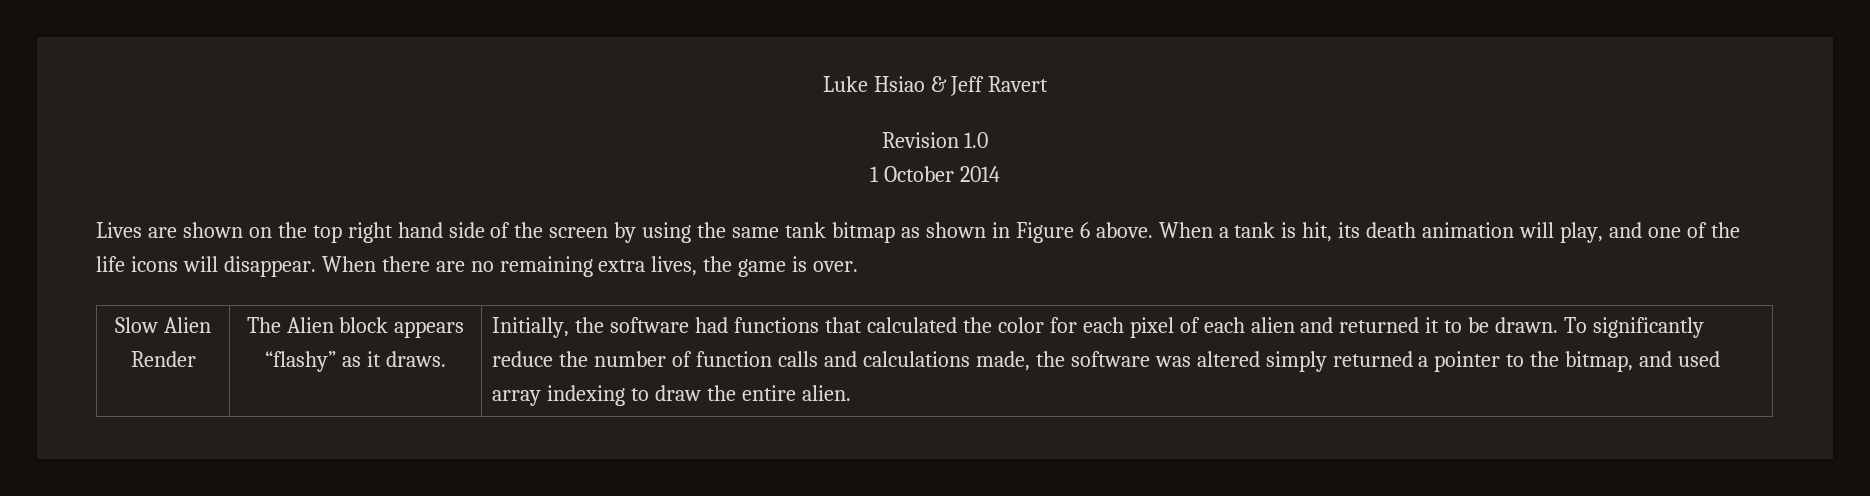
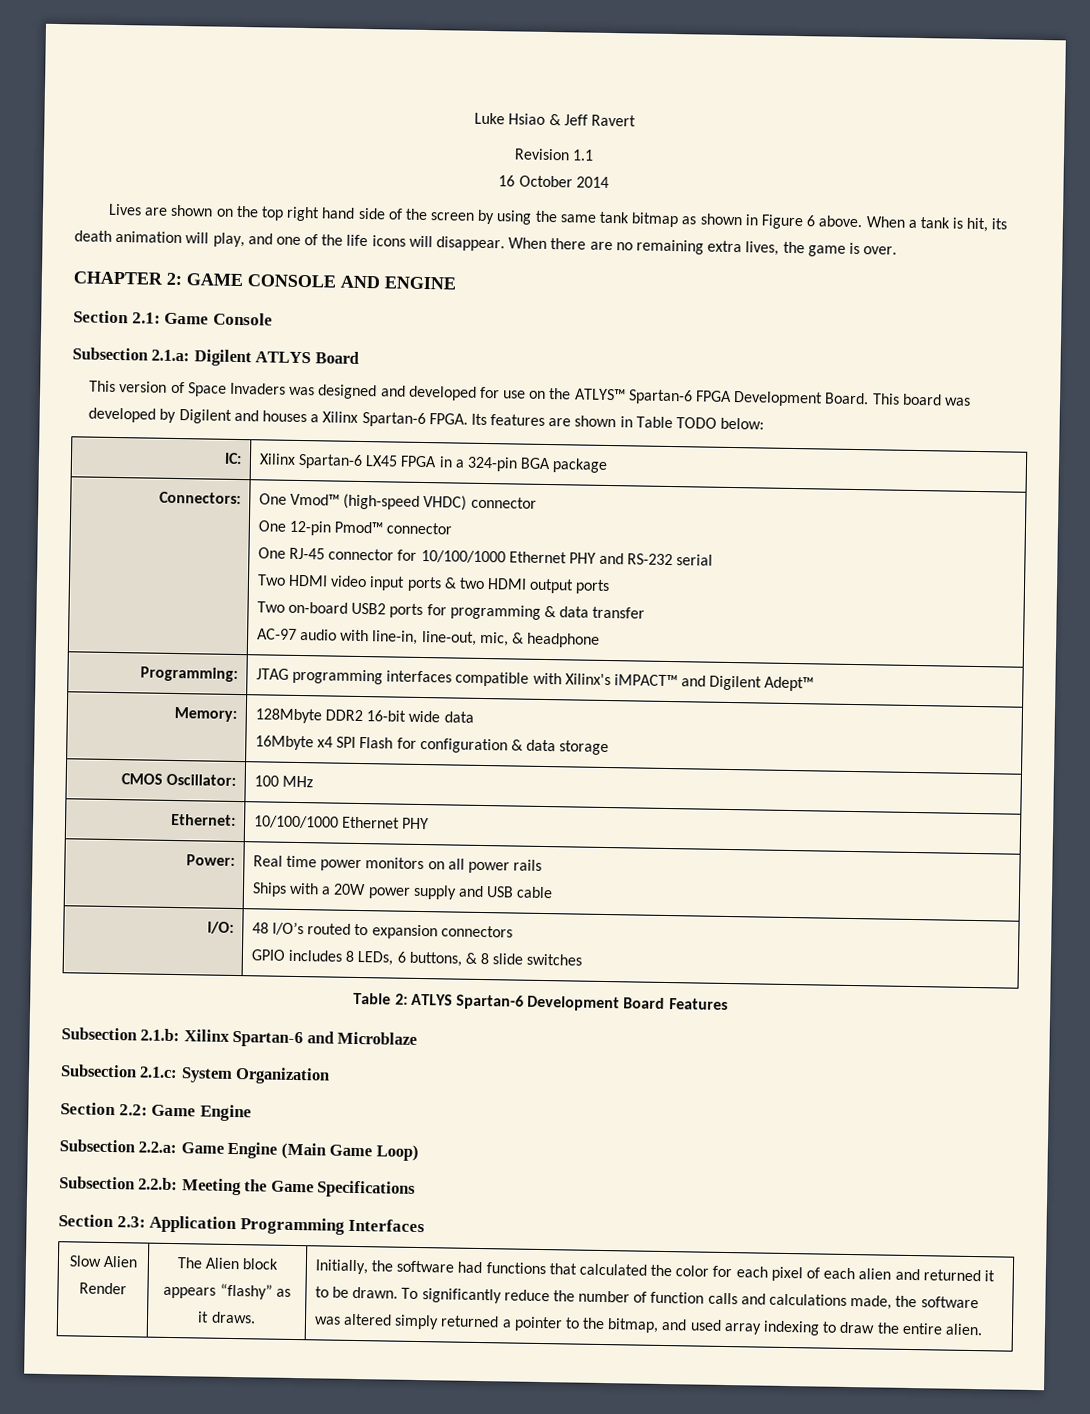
- Revision 1.0
- 1 October 2014
+ Revision 1.1
+ 16 October 2014
+ CHAPTER 2: GAME CONSOLE AND ENGINE
+ Section 2.1: Game Console
+ Subsection 2.1.a: Digilent ATLYS Board
+ This version of Space Invaders was designed and developed for use on the ATLYS™ Spartan-6 FPGA Development Board. This board was developed by Digilent and houses a Xilinx Spartan-6 FPGA. Its features are shown in Table TODO below:
+ IC: | Xilinx Spartan-6 LX45 FPGA in a 324-pin BGA package
+ Connectors: | One Vmod™ (high-speed VHDC) connector
+ One 12-pin Pmod™ connector
+ One RJ-45 connector for 10/100/1000 Ethernet PHY and RS-232 serial
+ Two HDMI video input ports & two HDMI output ports
+ Two on-board USB2 ports for programming & data transfer
+ AC-97 audio with line-in, line-out, mic, & headphone
+ Programming: | JTAG programming interfaces compatible with Xilinx's iMPACT™ and Digilent Adept™
+ Memory: | 128Mbyte DDR2 16-bit wide data
+ 16Mbyte x4 SPI Flash for configuration & data storage
+ CMOS Oscillator: | 100 MHz
+ Ethernet: | 10/100/1000 Ethernet PHY
+ Power: | Real time power monitors on all power rails
+ Ships with a 20W power supply and USB cable
+ I/O: | 48 I/O’s routed to expansion connectors
+ GPIO includes 8 LEDs, 6 buttons, & 8 slide switches
+ Table 2: ATLYS Spartan-6 Development Board Features
+ Subsection 2.1.b: Xilinx Spartan-6 and Microblaze
+ Subsection 2.1.c: System Organization
+ Section 2.2: Game Engine
+ Subsection 2.2.a: Game Engine (Main Game Loop)
+ Subsection 2.2.b: Meeting the Game Specifications
+ Section 2.3: Application Programming Interfaces

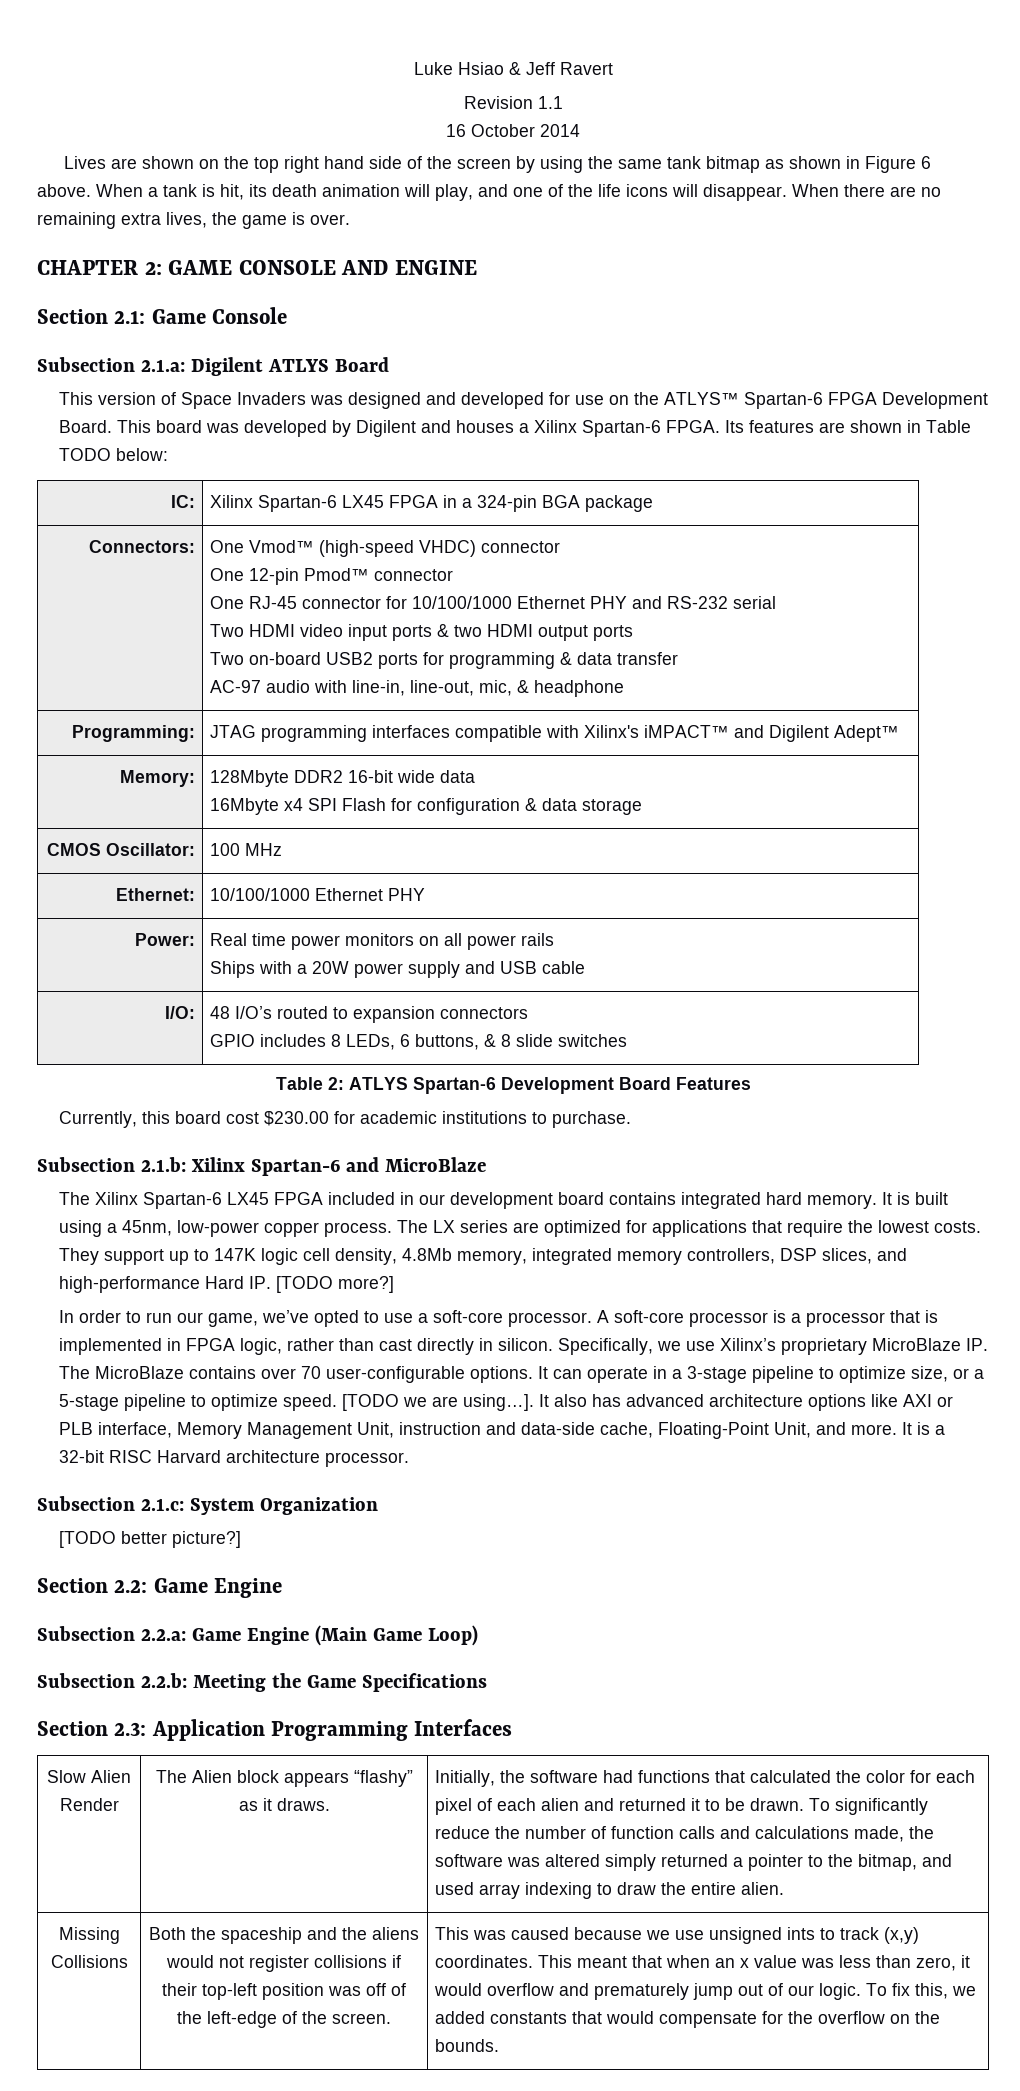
+ Currently, this board cost $230.00 for academic institutions to purchase.
- Subsection 2.1.b: Xilinx Spartan-6 and Microblaze
+ Subsection 2.1.b: Xilinx Spartan-6 and MicroBlaze
+ The Xilinx Spartan-6 LX45 FPGA included in our development board contains integrated hard memory. It is built using a 45nm, low-power copper process. The LX series are optimized for applications that require the lowest costs. They support up to 147K logic cell density, 4.8Mb memory, integrated memory controllers, DSP slices, and high-performance Hard IP. [TODO more?]
+ In order to run our game, we’ve opted to use a soft-core processor. A soft-core processor is a processor that is implemented in FPGA logic, rather than cast directly in silicon. Specifically, we use Xilinx’s proprietary MicroBlaze IP. The MicroBlaze contains over 70 user-configurable options. It can operate in a 3-stage pipeline to optimize size, or a 5-stage pipeline to optimize speed. [TODO we are using…]. It also has advanced architecture options like AXI or PLB interface, Memory Management Unit, instruction and data-side cache, Floating-Point Unit, and more. It is a 32-bit RISC Harvard architecture processor.
+ [TODO better picture?]
+ Missing Collisions | Both the spaceship and the aliens would not register collisions if their top-left position was off of the left-edge of the screen. | This was caused because we use unsigned ints to track (x,y) coordinates. This meant that when an x value was less than zero, it would overflow and prematurely jump out of our logic. To fix this, we added constants that would compensate for the overflow on the bounds.

